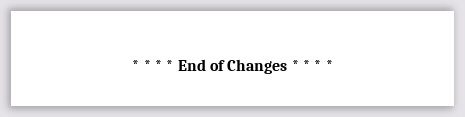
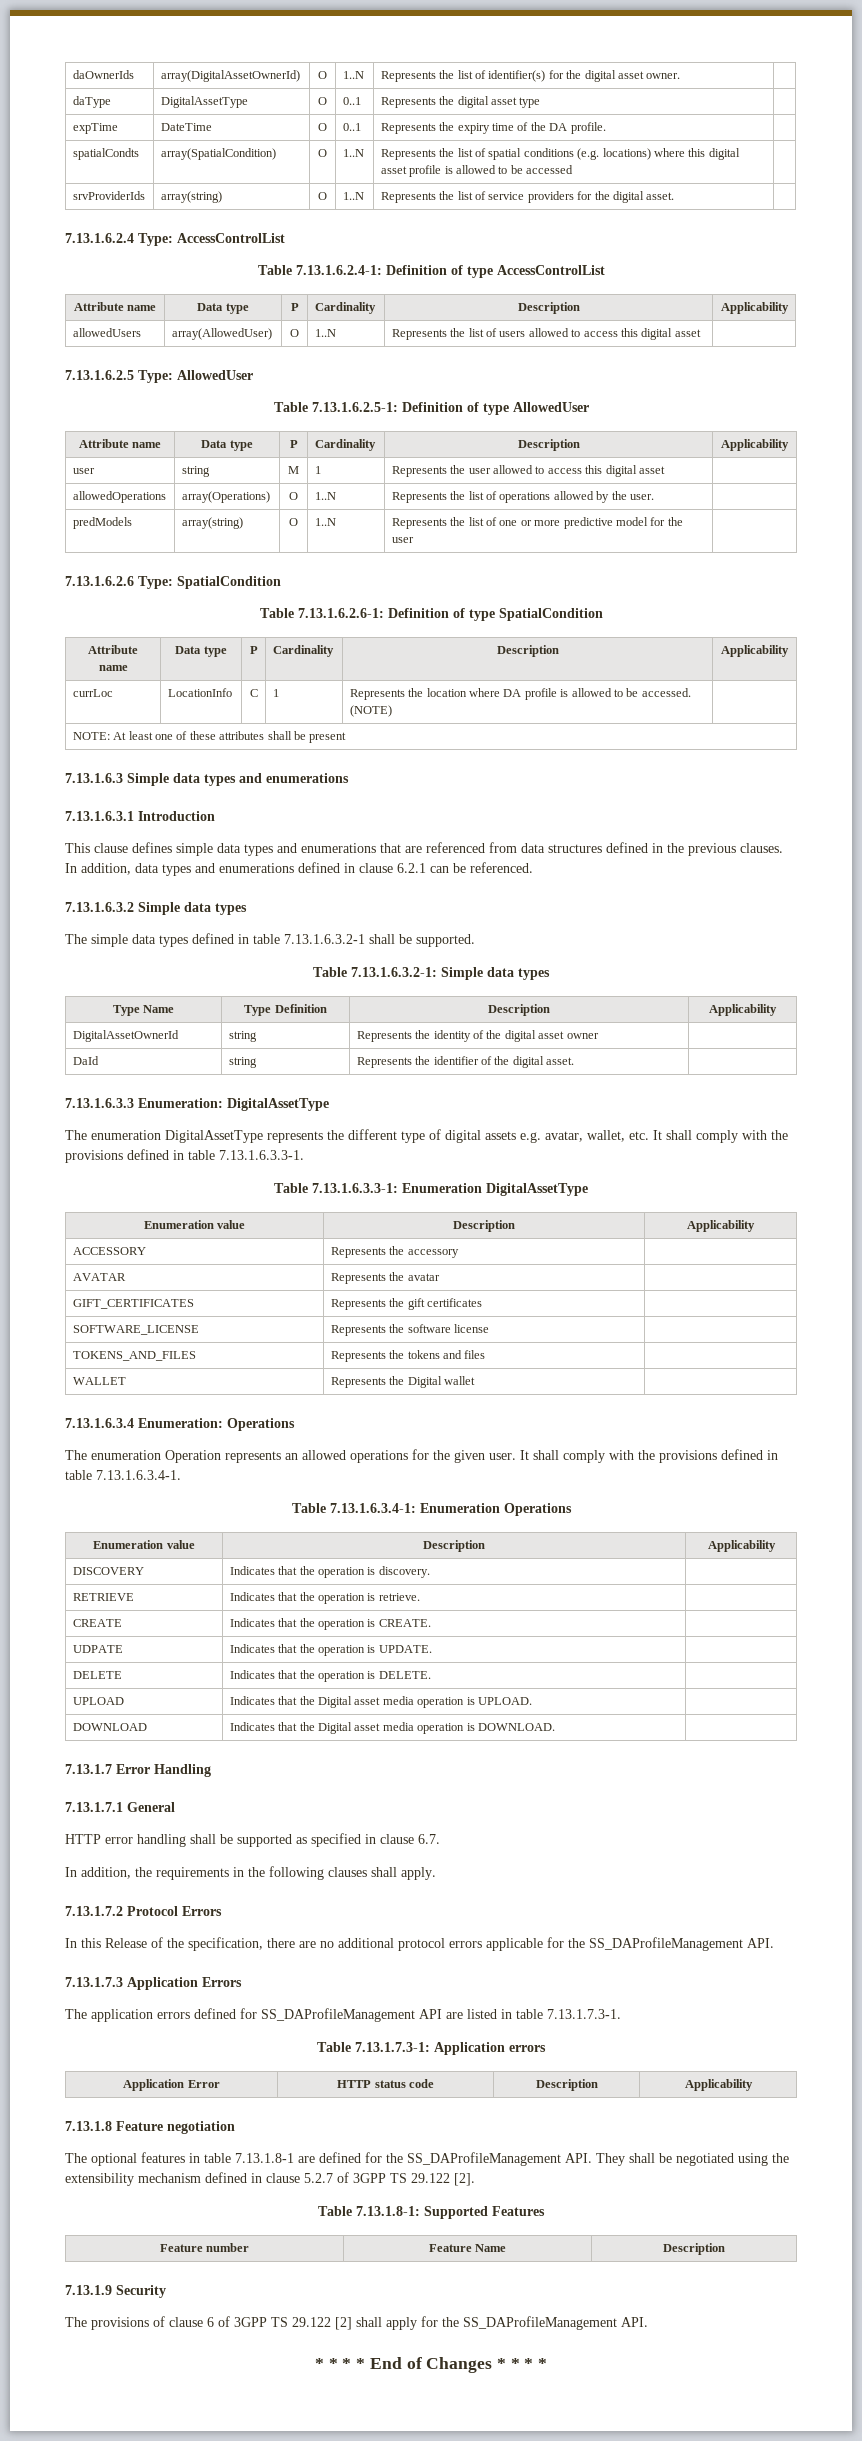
+ daOwnerIds | array(DigitalAssetOwnerId) | O | 1..N | Represents the list of identifier(s) for the digital asset owner. |
+ daType | DigitalAssetType | O | 0..1 | Represents the digital asset type |
+ expTime | DateTime | O | 0..1 | Represents the expiry time of the DA profile. |
+ spatialCondts | array(SpatialCondition) | O | 1..N | Represents the list of spatial conditions (e.g. locations) where this digital asset profile is allowed to be accessed |
+ srvProviderIds | array(string) | O | 1..N | Represents the list of service providers for the digital asset. |
+ 7.13.1.6.2.4 Type: AccessControlList
+ Table 7.13.1.6.2.4-1: Definition of type AccessControlList
+ Attribute name | Data type | P | Cardinality | Description | Applicability
+ allowedUsers | array(AllowedUser) | O | 1..N | Represents the list of users allowed to access this digital asset |
+ 7.13.1.6.2.5 Type: AllowedUser
+ Table 7.13.1.6.2.5-1: Definition of type AllowedUser
+ Attribute name | Data type | P | Cardinality | Description | Applicability
+ user | string | M | 1 | Represents the user allowed to access this digital asset |
+ allowedOperations | array(Operations) | O | 1..N | Represents the list of operations allowed by the user. |
+ predModels | array(string) | O | 1..N | Represents the list of one or more predictive model for the user |
+ 7.13.1.6.2.6 Type: SpatialCondition
+ Table 7.13.1.6.2.6-1: Definition of type SpatialCondition
+ Attribute name | Data type | P | Cardinality | Description | Applicability
+ currLoc | LocationInfo | C | 1 | Represents the location where DA profile is allowed to be accessed. (NOTE) |
+ NOTE: At least one of these attributes shall be present
+ 7.13.1.6.3 Simple data types and enumerations
+ 7.13.1.6.3.1 Introduction
+ This clause defines simple data types and enumerations that are referenced from data structures defined in the previous clauses. In addition, data types and enumerations defined in clause 6.2.1 can be referenced.
+ 7.13.1.6.3.2 Simple data types
+ The simple data types defined in table 7.13.1.6.3.2-1 shall be supported.
+ Table 7.13.1.6.3.2-1: Simple data types
+ Type Name | Type Definition | Description | Applicability
+ DigitalAssetOwnerId | string | Represents the identity of the digital asset owner |
+ DaId | string | Represents the identifier of the digital asset. |
+ 7.13.1.6.3.3 Enumeration: DigitalAssetType
+ The enumeration DigitalAssetType represents the different type of digital assets e.g. avatar, wallet, etc. It shall comply with the provisions defined in table 7.13.1.6.3.3-1.
+ Table 7.13.1.6.3.3-1: Enumeration DigitalAssetType
+ Enumeration value | Description | Applicability
+ ACCESSORY | Represents the accessory |
+ AVATAR | Represents the avatar |
+ GIFT_CERTIFICATES | Represents the gift certificates |
+ SOFTWARE_LICENSE | Represents the software license |
+ TOKENS_AND_FILES | Represents the tokens and files |
+ WALLET | Represents the Digital wallet |
+ 7.13.1.6.3.4 Enumeration: Operations
+ The enumeration Operation represents an allowed operations for the given user. It shall comply with the provisions defined in table 7.13.1.6.3.4-1.
+ Table 7.13.1.6.3.4-1: Enumeration Operations
+ Enumeration value | Description | Applicability
+ DISCOVERY | Indicates that the operation is discovery. |
+ RETRIEVE | Indicates that the operation is retrieve. |
+ CREATE | Indicates that the operation is CREATE. |
+ UDPATE | Indicates that the operation is UPDATE. |
+ DELETE | Indicates that the operation is DELETE. |
+ UPLOAD | Indicates that the Digital asset media operation is UPLOAD. |
+ DOWNLOAD | Indicates that the Digital asset media operation is DOWNLOAD. |
+ 7.13.1.7 Error Handling
+ 7.13.1.7.1 General
+ HTTP error handling shall be supported as specified in clause 6.7.
+ In addition, the requirements in the following clauses shall apply.
+ 7.13.1.7.2 Protocol Errors
+ In this Release of the specification, there are no additional protocol errors applicable for the SS_DAProfileManagement API.
+ 7.13.1.7.3 Application Errors
+ The application errors defined for SS_DAProfileManagement API are listed in table 7.13.1.7.3-1.
+ Table 7.13.1.7.3-1: Application errors
+ Application Error | HTTP status code | Description | Applicability
+ 7.13.1.8 Feature negotiation
+ The optional features in table 7.13.1.8-1 are defined for the SS_DAProfileManagement API. They shall be negotiated using the extensibility mechanism defined in clause 5.2.7 of 3GPP TS 29.122 [2].
+ Table 7.13.1.8-1: Supported Features
+ Feature number | Feature Name | Description
+ 7.13.1.9 Security
+ The provisions of clause 6 of 3GPP TS 29.122 [2] shall apply for the SS_DAProfileManagement API.

